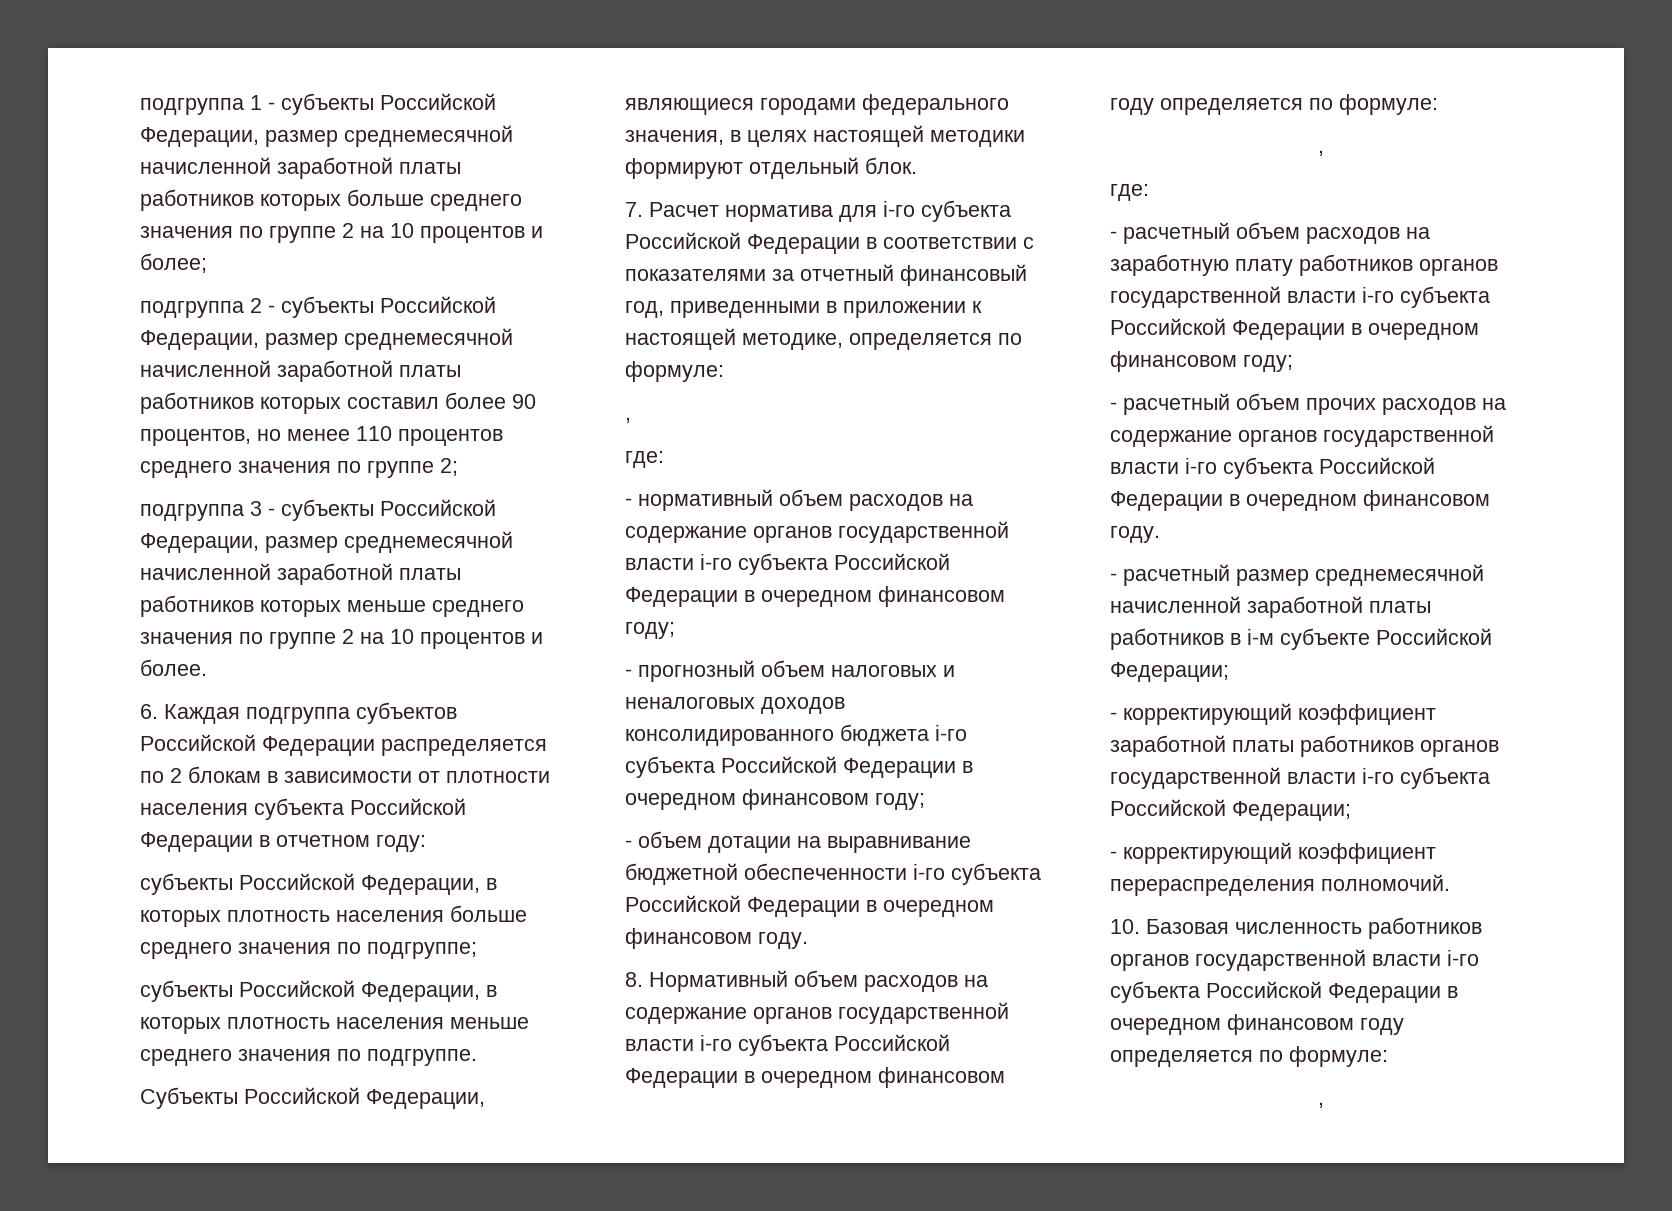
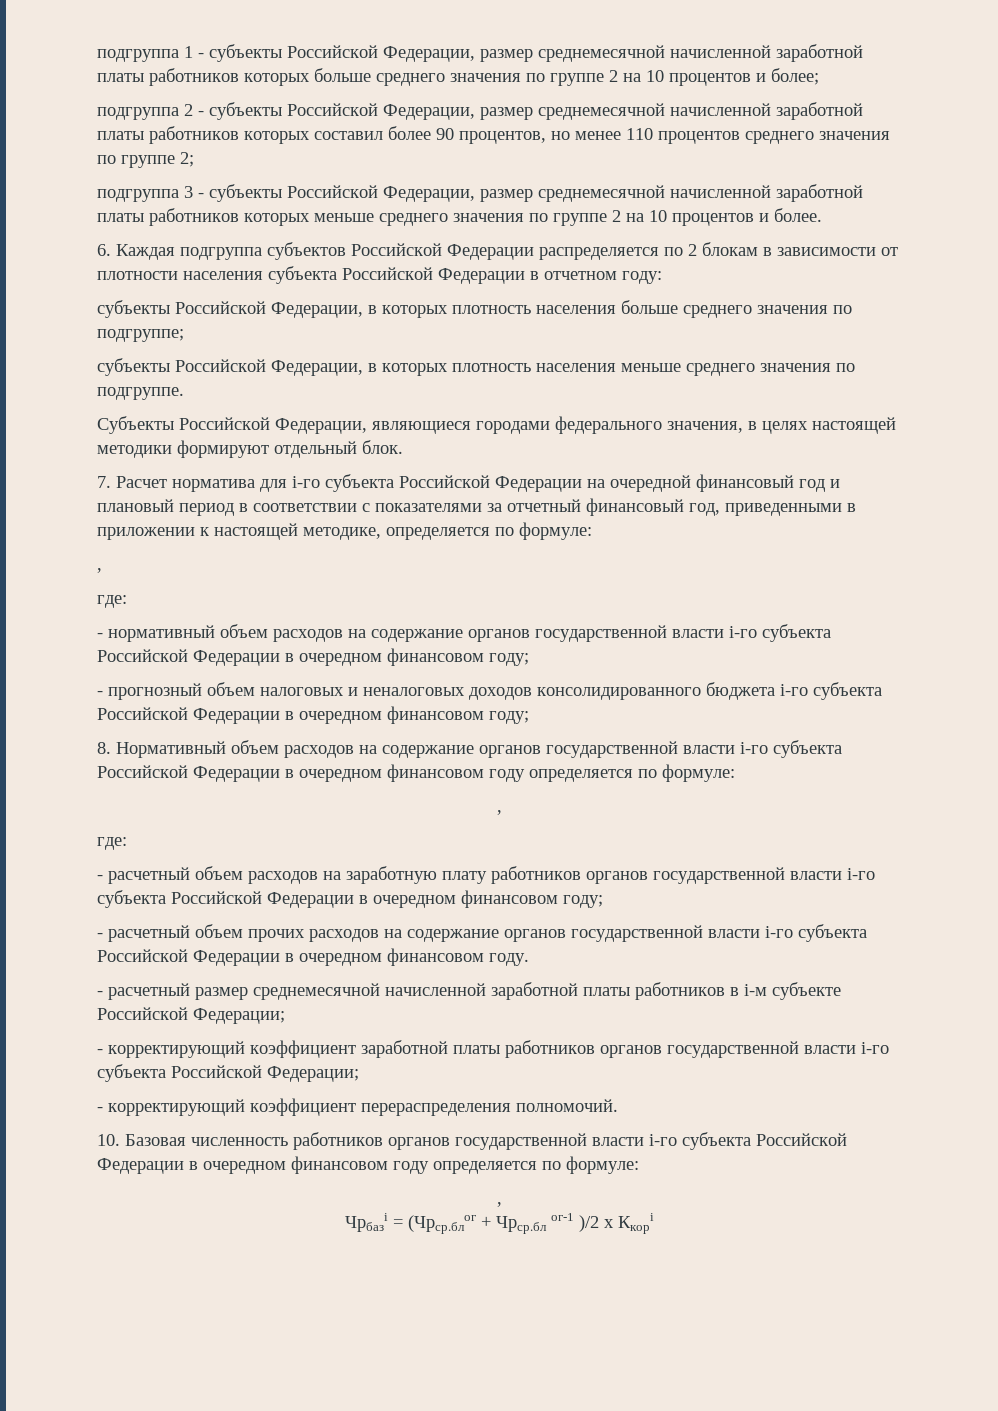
- 7. Расчет норматива для i-го субъекта Российской Федерации в соответствии с показателями за отчетный финансовый год, приведенными в приложении к настоящей методике, определяется по формуле:
+ 7. Расчет норматива для i-го субъекта Российской Федерации на очередной финансовый год и плановый период в соответствии с показателями за отчетный финансовый год, приведенными в приложении к настоящей методике, определяется по формуле:
- - объем дотации на выравнивание бюджетной обеспеченности i-го субъекта Российской Федерации в очередном финансовом году.
+ Чрбазi = (Чрср.блог + Чрср.бл ог-1 )/2 x Ккорi

